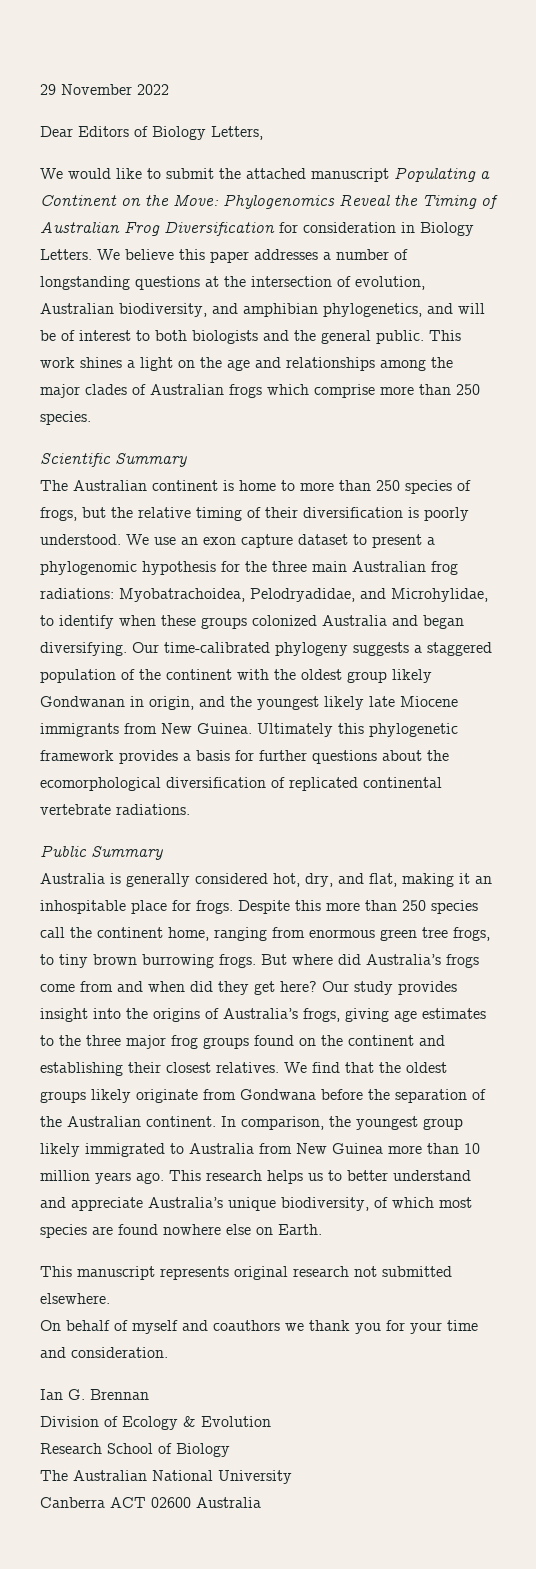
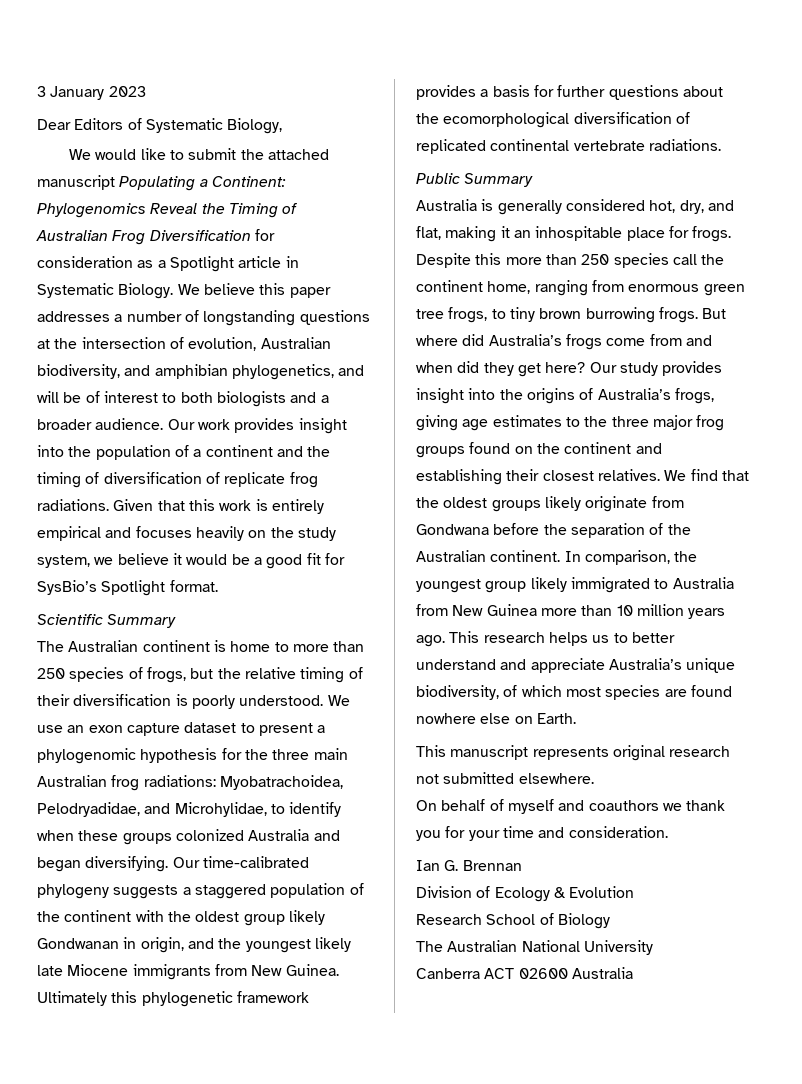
- 29 November 2022
+ 3 January 2023
- Dear Editors of Biology Letters,
+ Dear Editors of Systematic Biology,
- We would like to submit the attached manuscript Populating a Continent on the Move: Phylogenomics Reveal the Timing of Australian Frog Diversification for consideration in Biology Letters.
+ We would like to submit the attached manuscript Populating a Continent: Phylogenomics Reveal the Timing of Australian Frog Diversification for consideration as a Spotlight article in Systematic Biology.
- We believe this paper addresses a number of longstanding questions at the intersection of evolution, Australian biodiversity, and amphibian phylogenetics, and will be of interest to both biologists and the general public. This work shines a light on the age and relationships among the major clades of Australian frogs which comprise more than 250 species.
+ We believe this paper addresses a number of longstanding questions at the intersection of evolution, Australian biodiversity, and amphibian phylogenetics, and will be of interest to both biologists and a broader audience. Our work provides insight into the population of a continent and the timing of diversification of replicate frog radiations. Given that this work is entirely empirical and focuses heavily on the study system, we believe it would be a good fit for SysBio’s Spotlight format.

